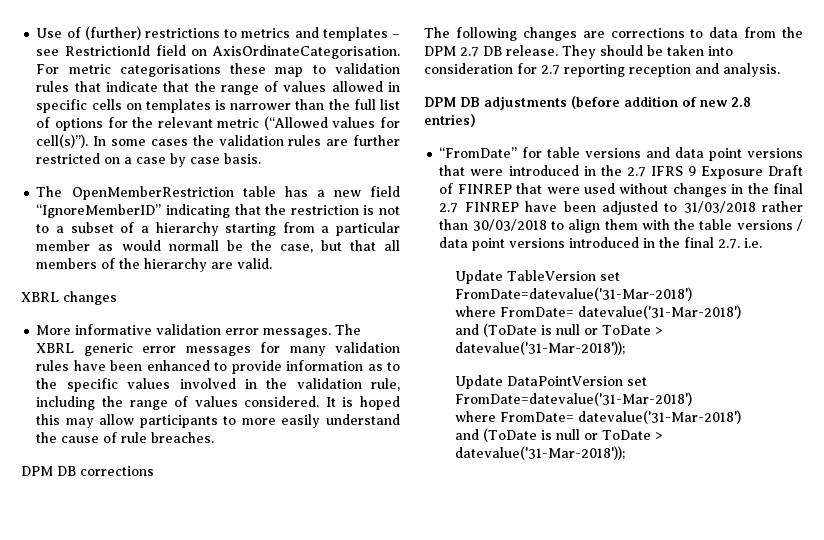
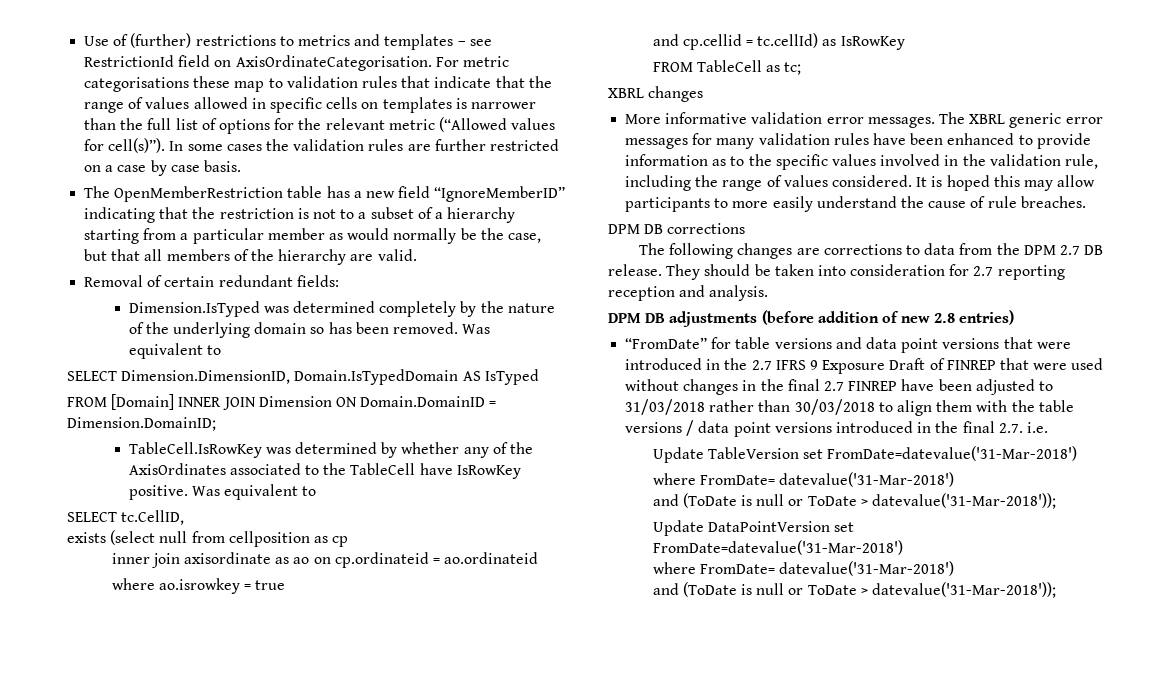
- The OpenMemberRestriction table has a new field “IgnoreMemberID” indicating that the restriction is not to a subset of a hierarchy starting from a particular member as would normall be the case, but that all members of the hierarchy are valid.
+ The OpenMemberRestriction table has a new field “IgnoreMemberID” indicating that the restriction is not to a subset of a hierarchy starting from a particular member as would normally be the case, but that all members of the hierarchy are valid.
+ Removal of certain redundant fields:
+ Dimension.IsTyped was determined completely by the nature of the underlying domain so has been removed. Was equivalent to
+ SELECT Dimension.DimensionID, Domain.IsTypedDomain AS IsTyped
+ FROM [Domain] INNER JOIN Dimension ON Domain.DomainID = Dimension.DomainID;
+ TableCell.IsRowKey was determined by whether any of the AxisOrdinates associated to the TableCell have IsRowKey positive. Was equivalent to
+ SELECT tc.CellID,
+ exists (select null from cellposition as cp
+ inner join axisordinate as ao on cp.ordinateid = ao.ordinateid
+ where ao.isrowkey = true
+ and cp.cellid = tc.cellId) as IsRowKey
+ FROM TableCell as tc;

